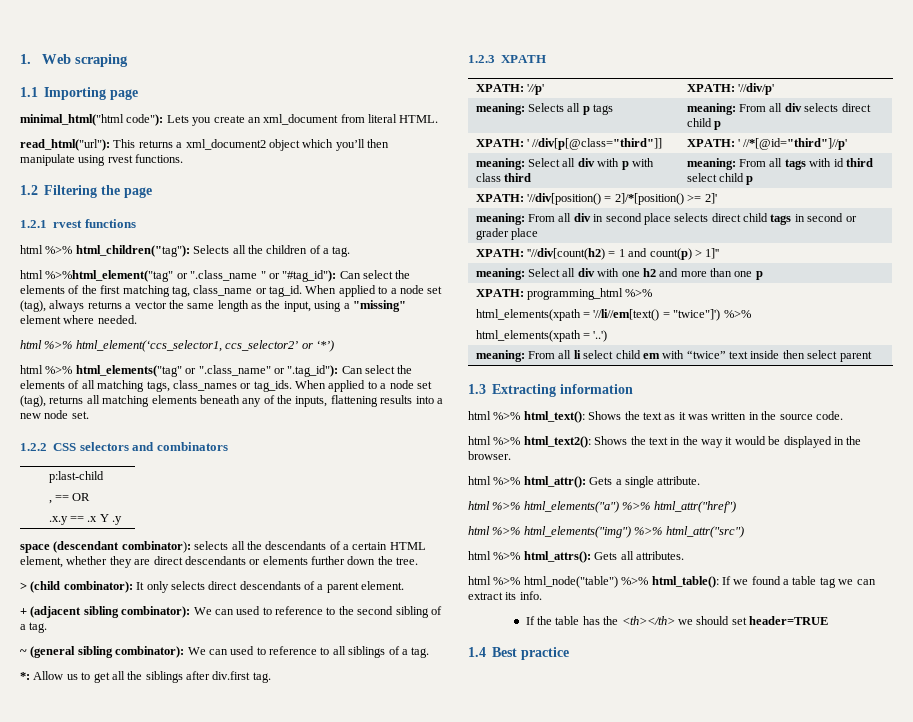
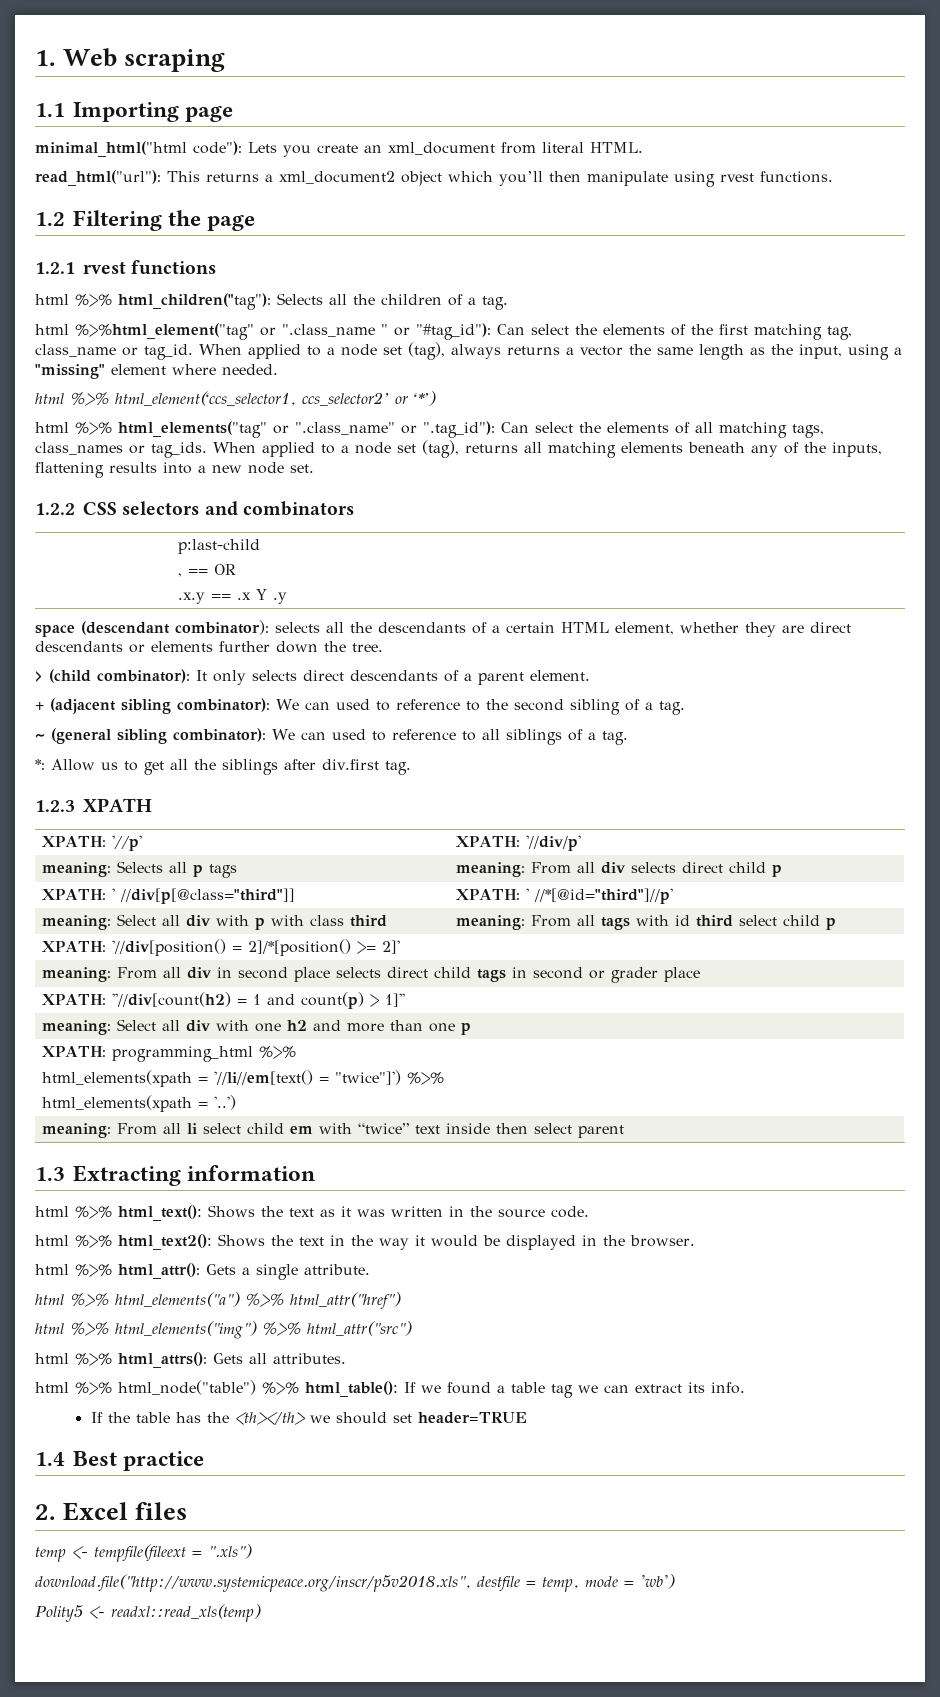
+ 2. Excel files
+ temp <- tempfile(fileext = ".xls")
+ download.file("http://www.systemicpeace.org/inscr/p5v2018.xls", destfile = temp, mode = 'wb')
+ Polity5 <- readxl::read_xls(temp)

